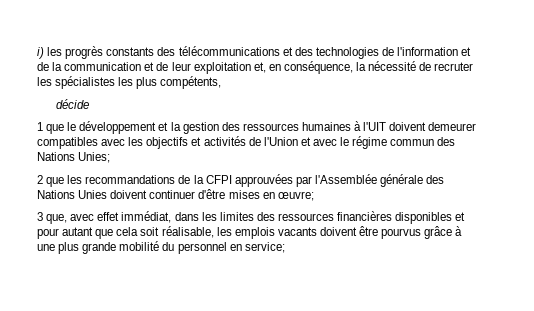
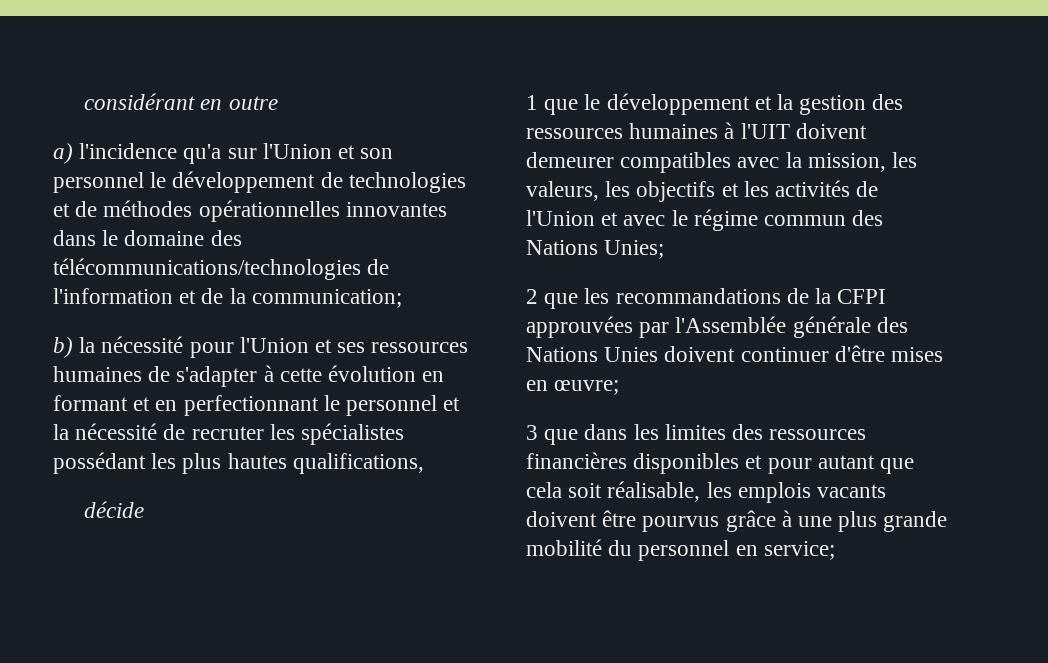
- i) les progrès constants des télécommunications et des technologies de l'information et de la communication et de leur exploitation et, en conséquence, la nécessité de recruter les spécialistes les plus compétents,
+ considérant en outre
+ a) l'incidence qu'a sur l'Union et son personnel le développement de technologies et de méthodes opérationnelles innovantes dans le domaine des télécommunications/technologies de l'information et de la communication;
+ b) la nécessité pour l'Union et ses ressources humaines de s'adapter à cette évolution en formant et en perfectionnant le personnel et la nécessité de recruter les spécialistes possédant les plus hautes qualifications,
- 1 que le développement et la gestion des ressources humaines à l'UIT doivent demeurer compatibles avec les objectifs et activités de l'Union et avec le régime commun des Nations Unies;
+ 1 que le développement et la gestion des ressources humaines à l'UIT doivent demeurer compatibles avec la mission, les valeurs, les objectifs et les activités de l'Union et avec le régime commun des Nations Unies;
- 3 que, avec effet immédiat, dans les limites des ressources financières disponibles et pour autant que cela soit réalisable, les emplois vacants doivent être pourvus grâce à une plus grande mobilité du personnel en service;
+ 3 que dans les limites des ressources financières disponibles et pour autant que cela soit réalisable, les emplois vacants doivent être pourvus grâce à une plus grande mobilité du personnel en service;

